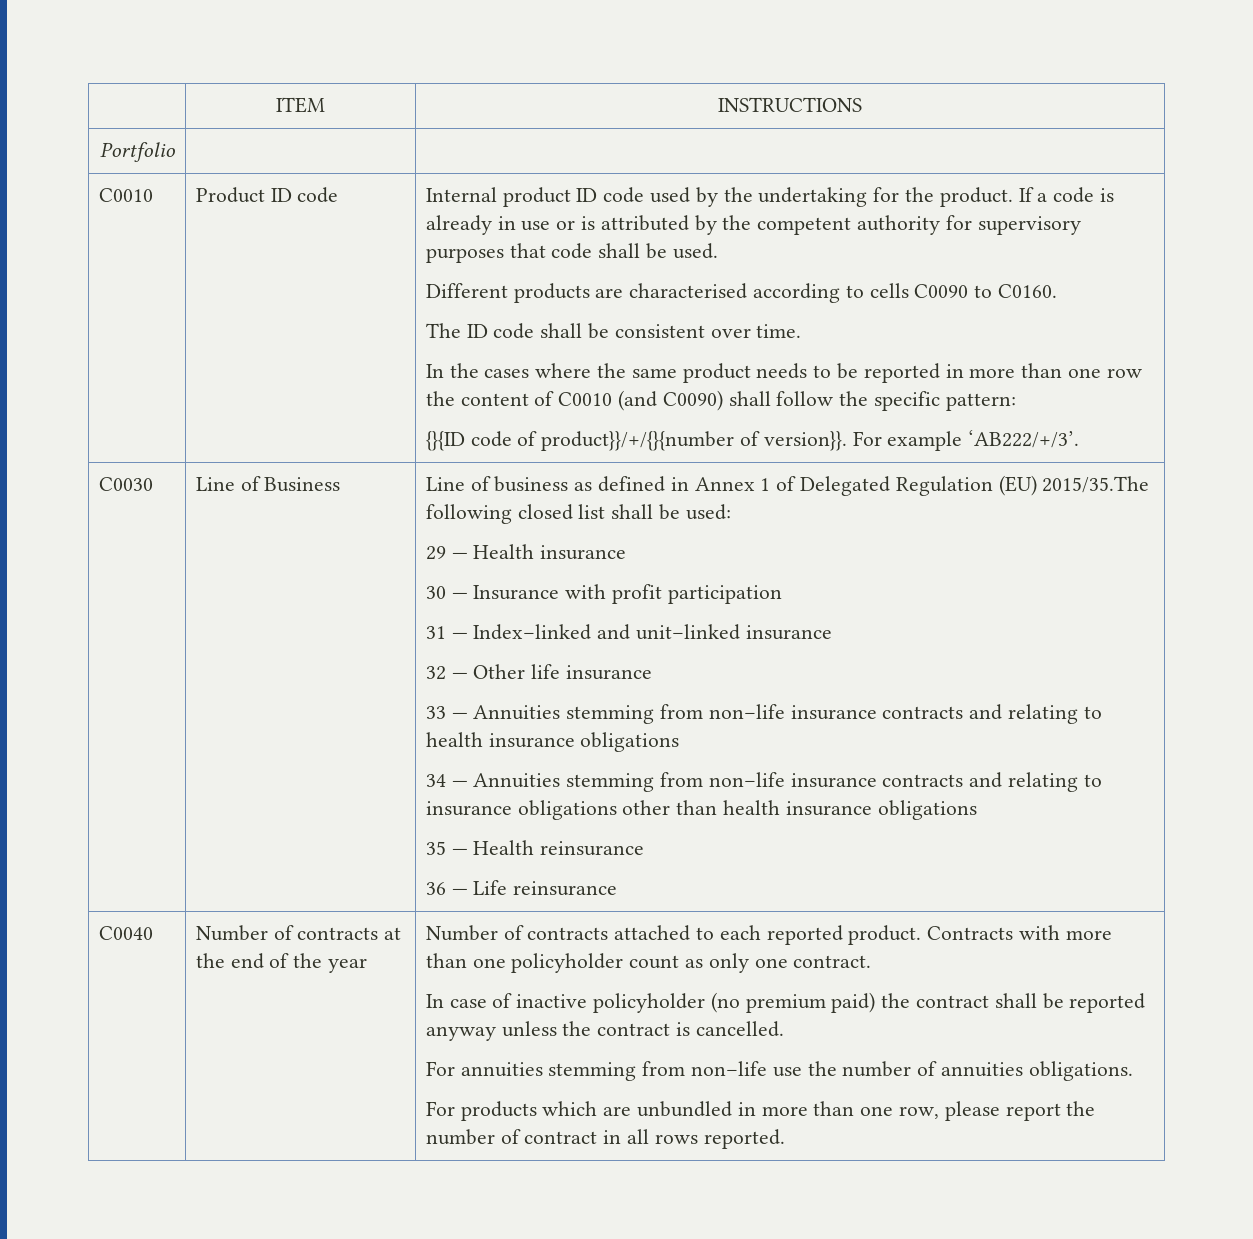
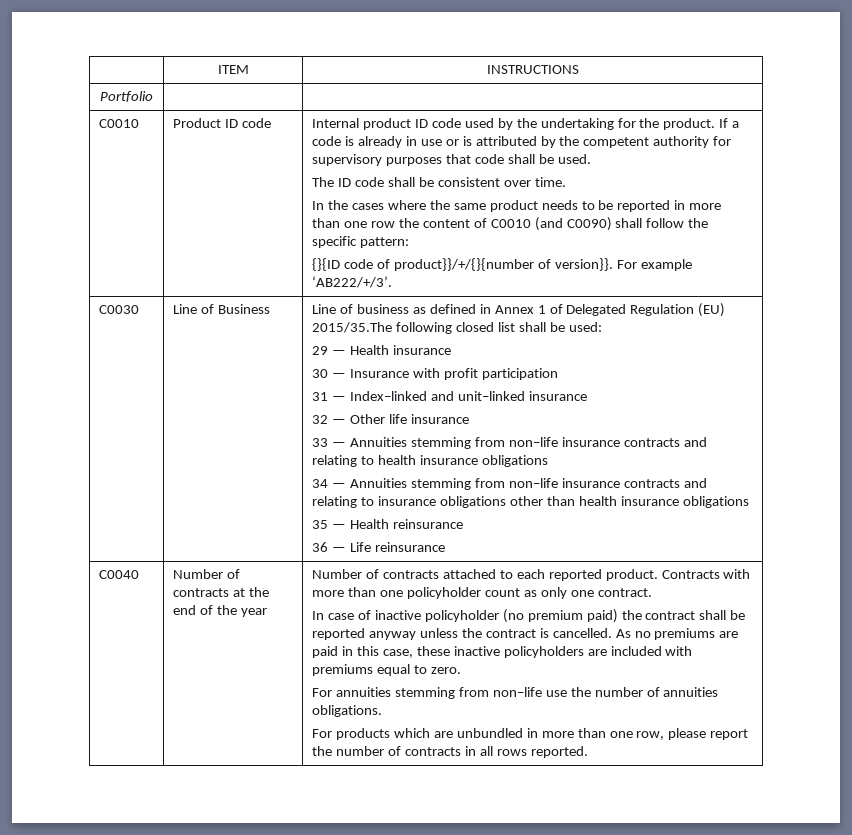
- Different products are characterised according to cells C0090 to C0160.
+ As no premiums are paid in this case, these inactive policyholders are included with premiums equal to zero.
- For products which are unbundled in more than one row, please report the number of contract in all rows reported.
+ For products which are unbundled in more than one row, please report the number of contracts in all rows reported.

